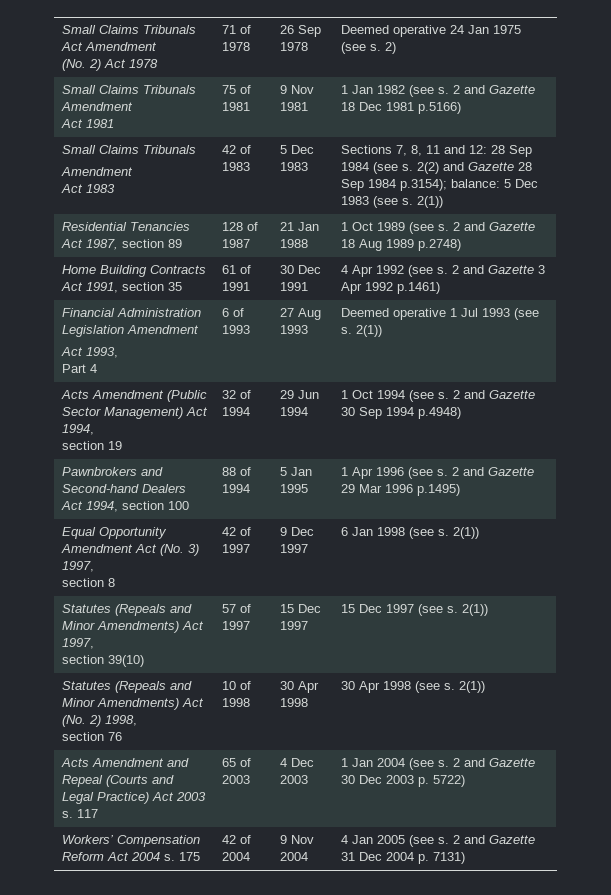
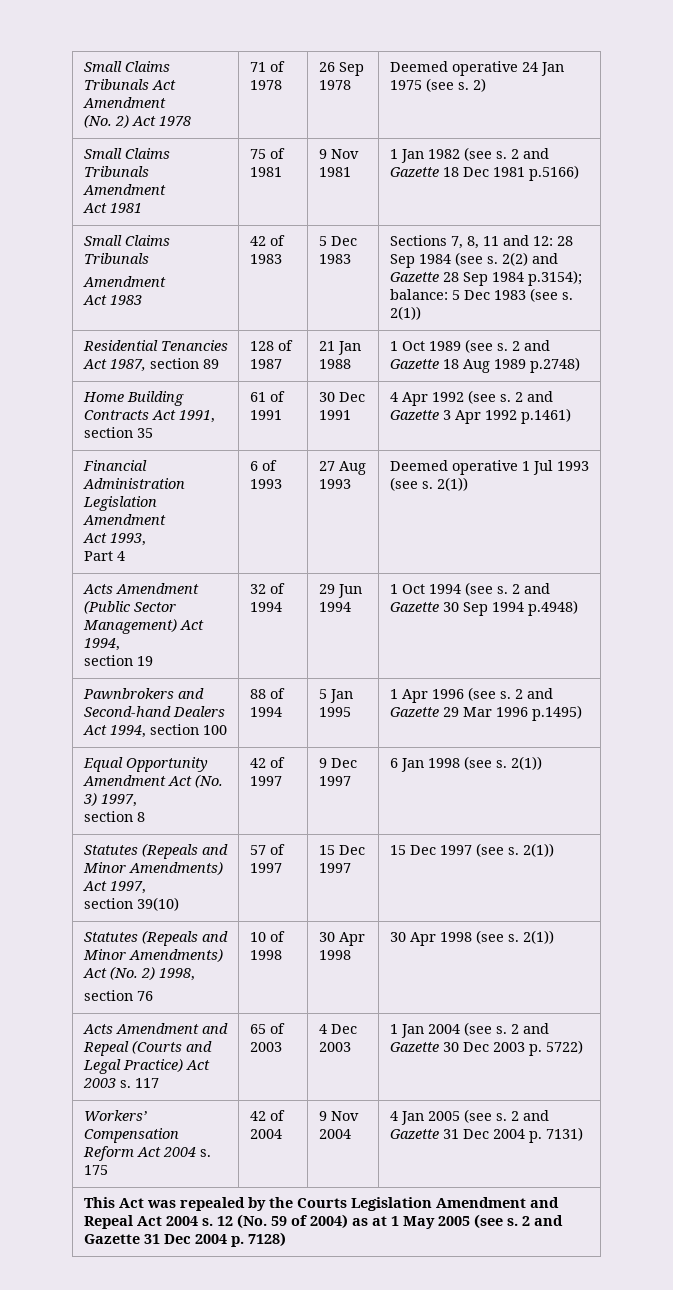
+ This Act was repealed by the Courts Legislation Amendment and Repeal Act 2004 s. 12 (No. 59 of 2004) as at 1 May 2005 (see s. 2 and Gazette 31 Dec 2004 p. 7128)

